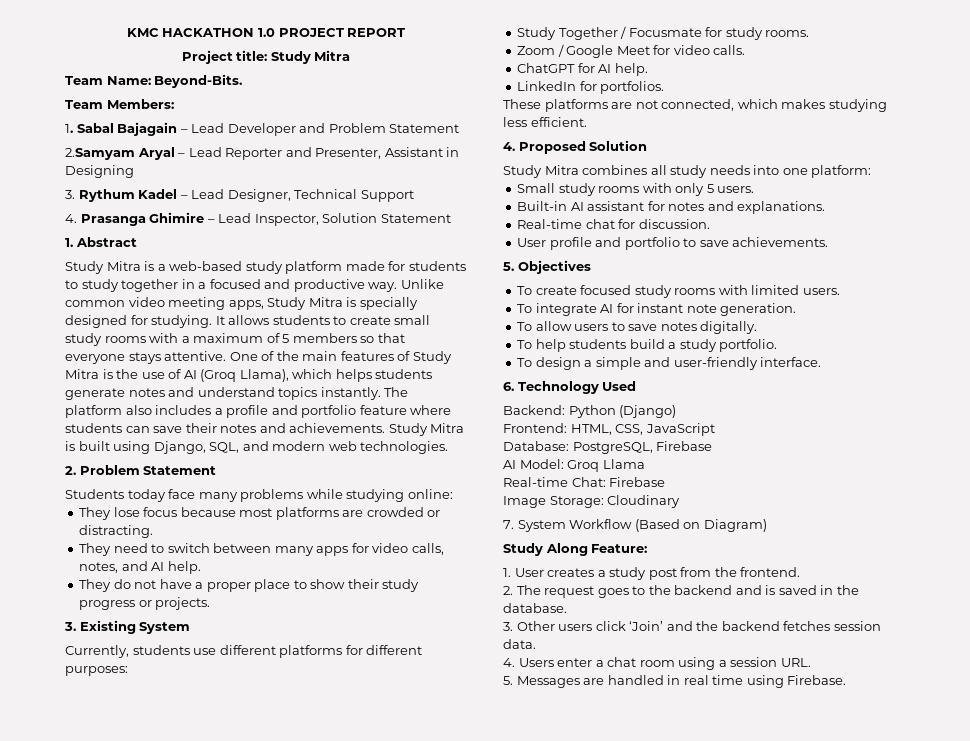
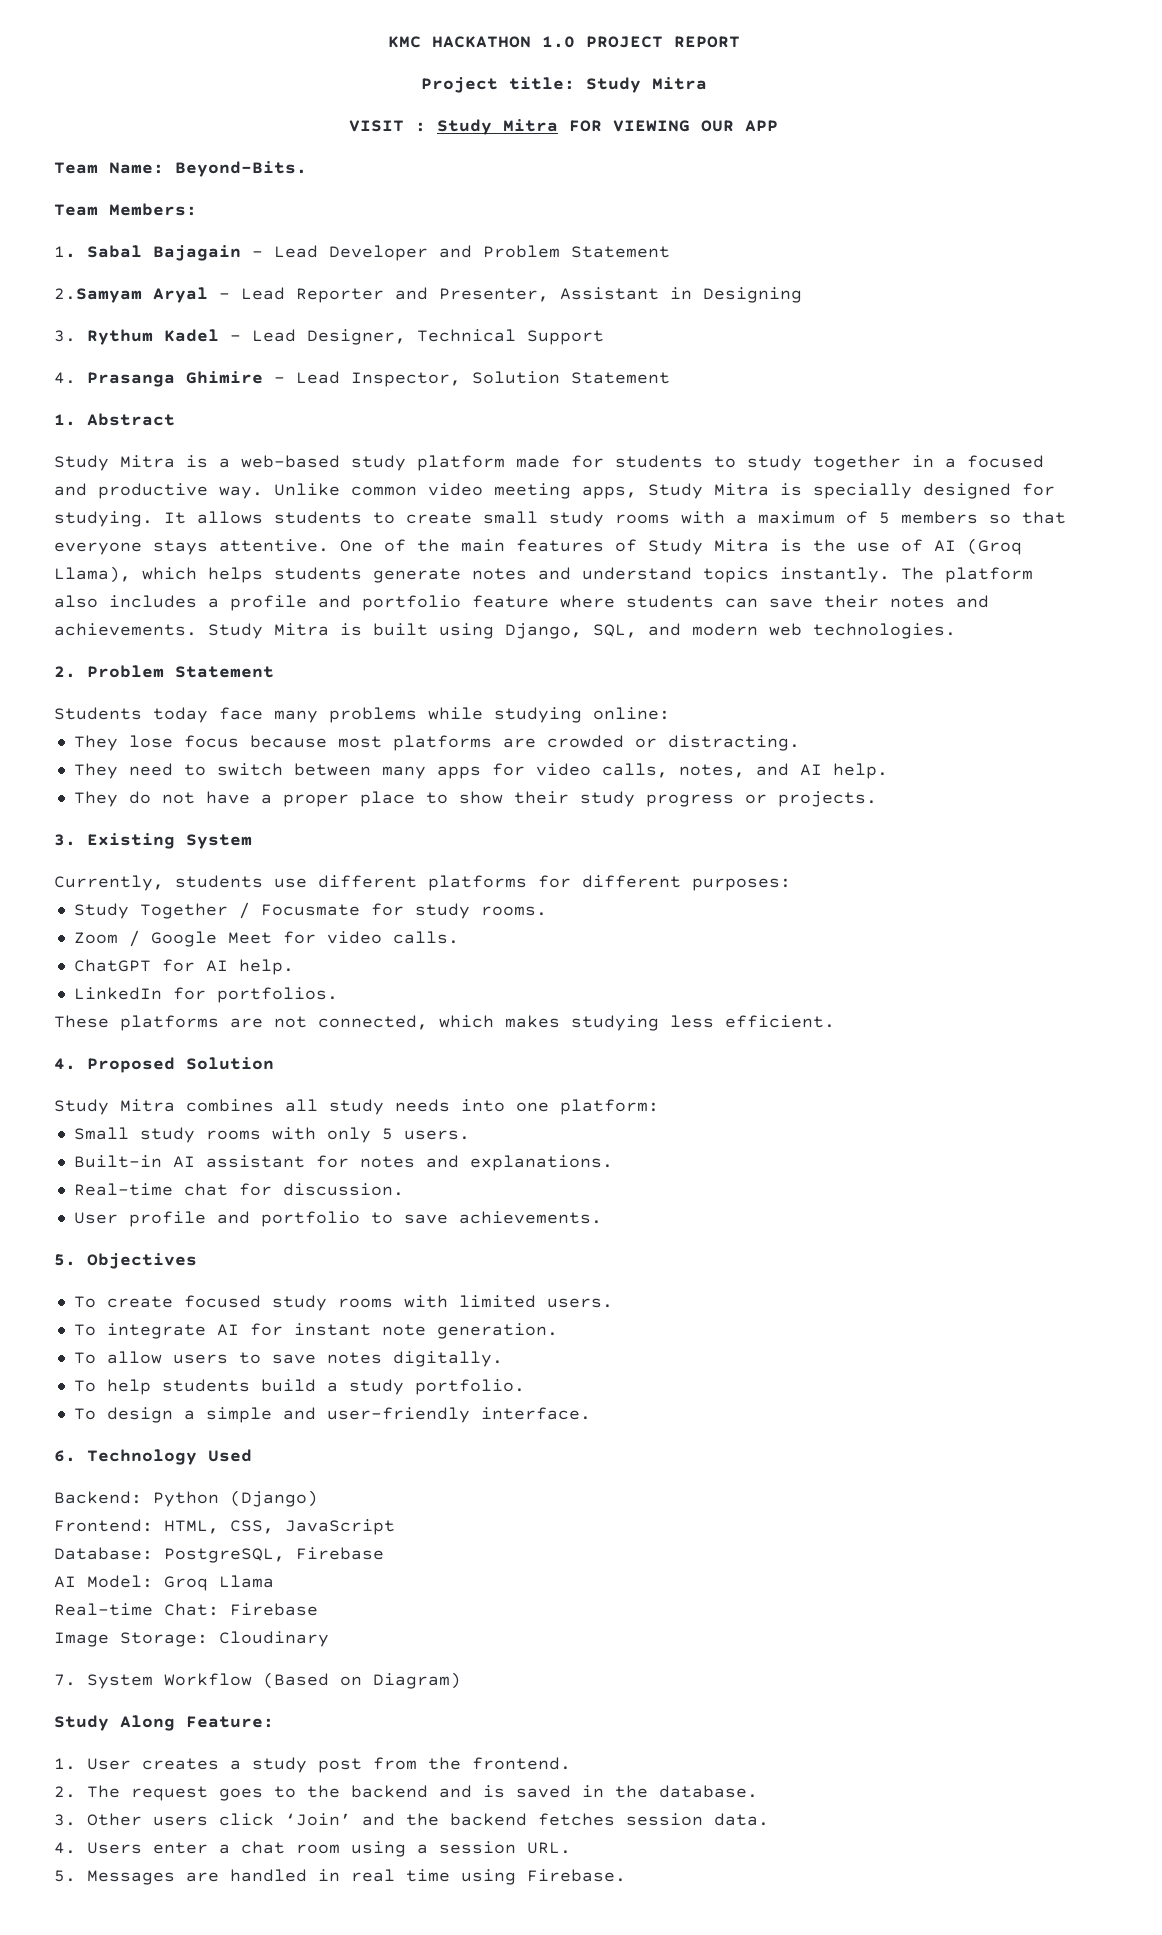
+ VISIT : Study Mitra FOR VIEWING OUR APP

